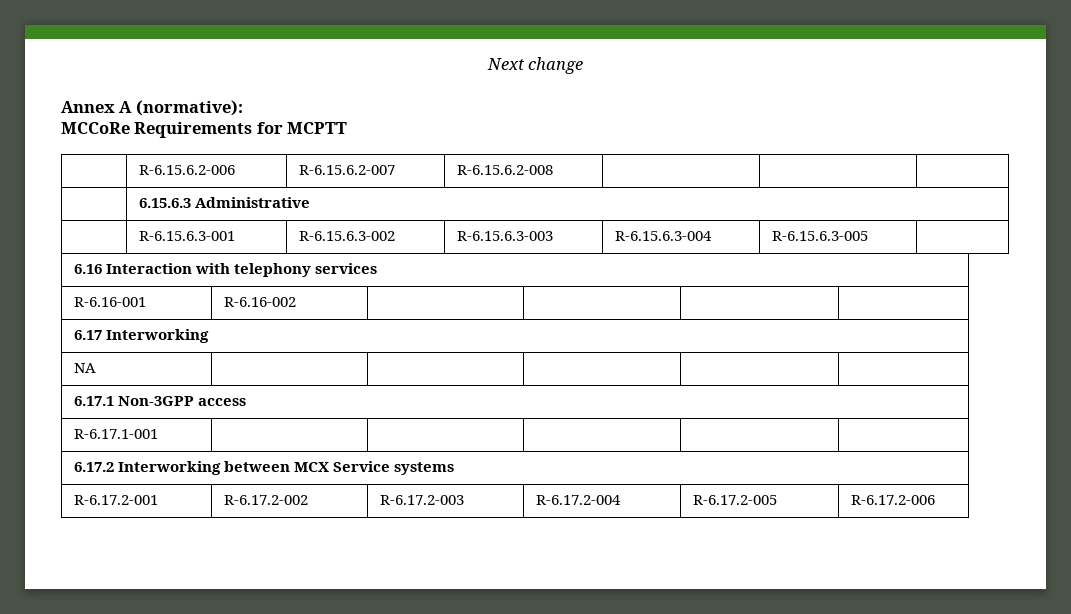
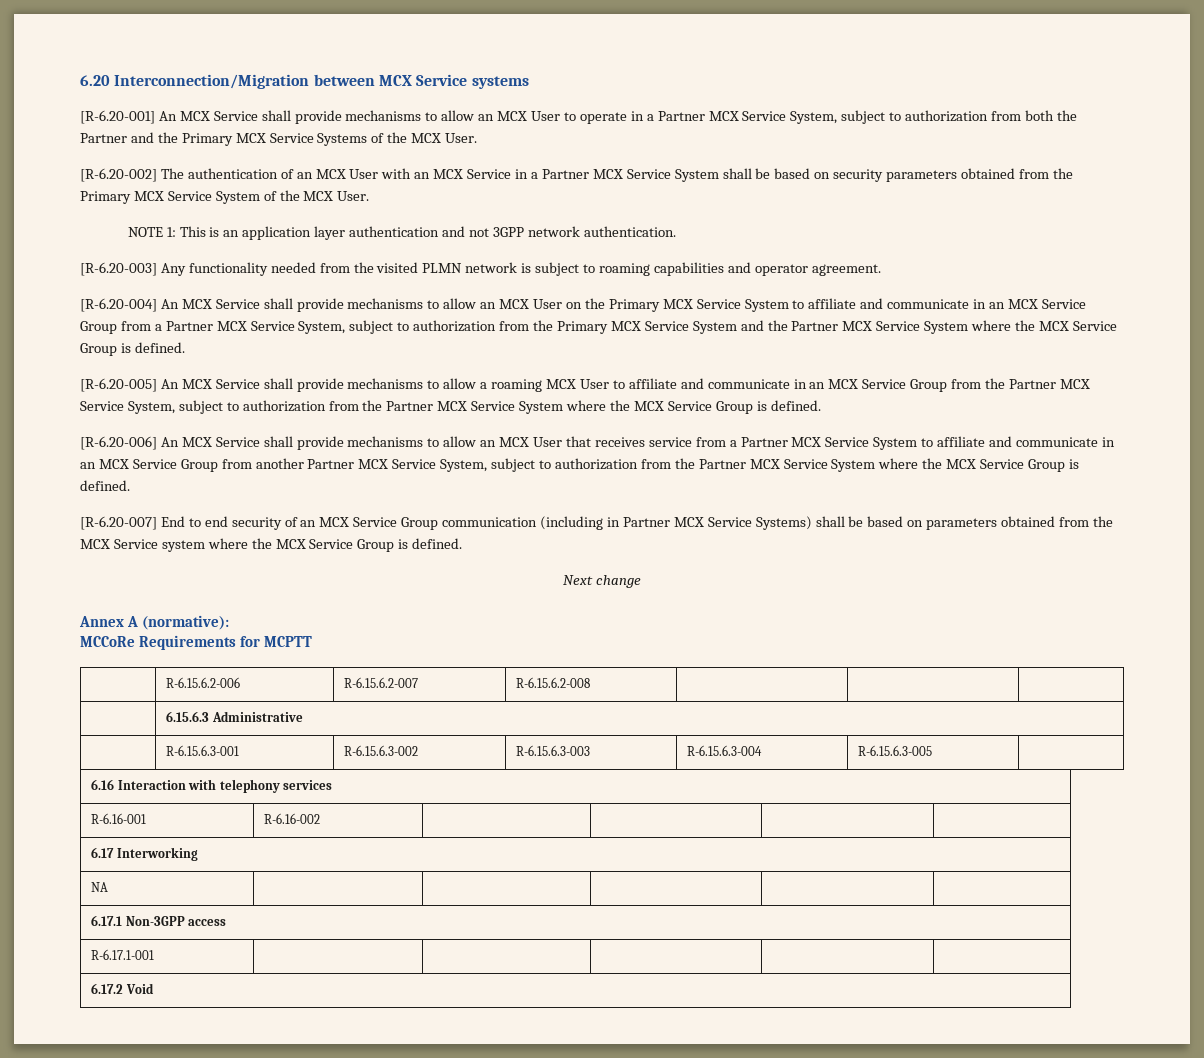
+ 6.20 Interconnection/Migration between MCX Service systems
+ [R-6.20-001] An MCX Service shall provide mechanisms to allow an MCX User to operate in a Partner MCX Service System, subject to authorization from both the Partner and the Primary MCX Service Systems of the MCX User.
+ [R-6.20-002] The authentication of an MCX User with an MCX Service in a Partner MCX Service System shall be based on security parameters obtained from the Primary MCX Service System of the MCX User.
+ NOTE 1: This is an application layer authentication and not 3GPP network authentication.
+ [R-6.20-003] Any functionality needed from the visited PLMN network is subject to roaming capabilities and operator agreement.
+ [R-6.20-004] An MCX Service shall provide mechanisms to allow an MCX User on the Primary MCX Service System to affiliate and communicate in an MCX Service Group from a Partner MCX Service System, subject to authorization from the Primary MCX Service System and the Partner MCX Service System where the MCX Service Group is defined.
+ [R-6.20-005] An MCX Service shall provide mechanisms to allow a roaming MCX User to affiliate and communicate in an MCX Service Group from the Partner MCX Service System, subject to authorization from the Partner MCX Service System where the MCX Service Group is defined.
+ [R-6.20-006] An MCX Service shall provide mechanisms to allow an MCX User that receives service from a Partner MCX Service System to affiliate and communicate in an MCX Service Group from another Partner MCX Service System, subject to authorization from the Partner MCX Service System where the MCX Service Group is defined.
+ [R-6.20-007] End to end security of an MCX Service Group communication (including in Partner MCX Service Systems) shall be based on parameters obtained from the MCX Service system where the MCX Service Group is defined.
- 6.17.2 Interworking between MCX Service systems
- R-6.17.2-001 | R-6.17.2-002 | R-6.17.2-003 | R-6.17.2-004 | R-6.17.2-005 | R-6.17.2-006
+ 6.17.2 Void

